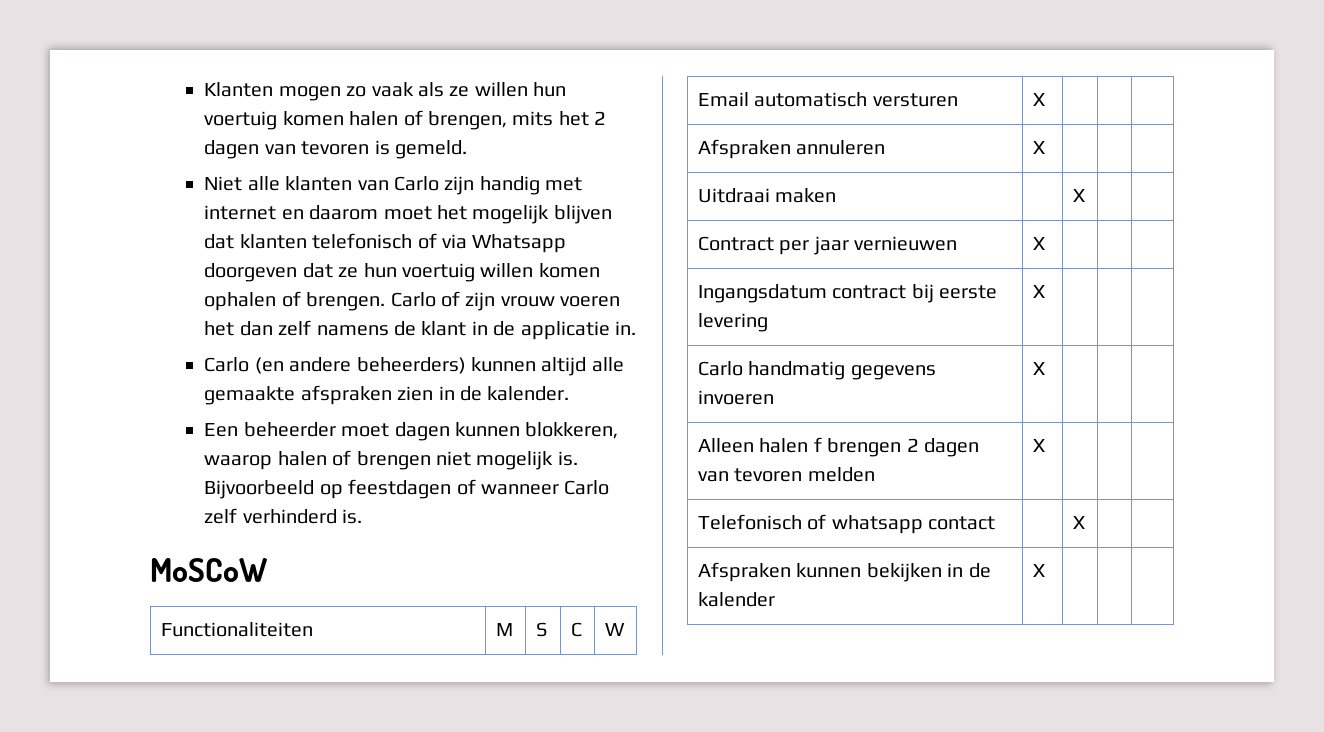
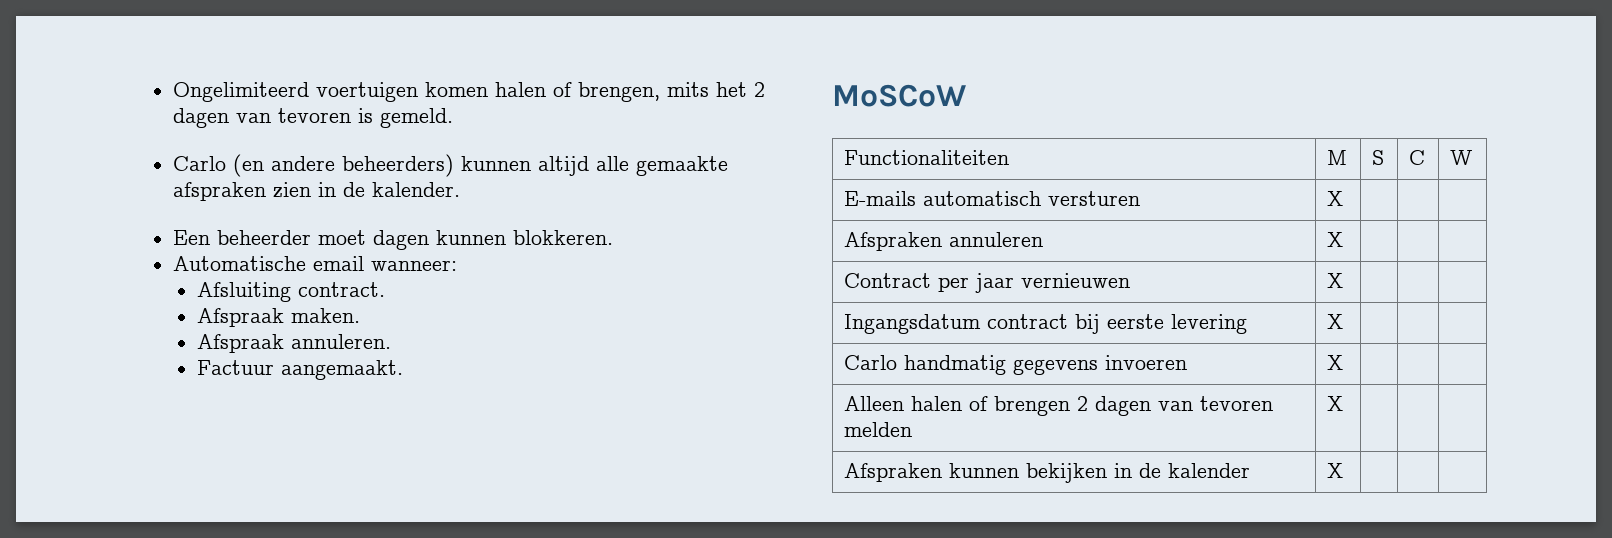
- Klanten mogen zo vaak als ze willen hun voertuig komen halen of brengen, mits het 2 dagen van tevoren is gemeld.
+ Ongelimiteerd voertuigen komen halen of brengen, mits het 2 dagen van tevoren is gemeld.
- Niet alle klanten van Carlo zijn handig met internet en daarom moet het mogelijk blijven dat klanten telefonisch of via Whatsapp doorgeven dat ze hun voertuig willen komen ophalen of brengen. Carlo of zijn vrouw voeren het dan zelf namens de klant in de applicatie in.
- Een beheerder moet dagen kunnen blokkeren, waarop halen of brengen niet mogelijk is. Bijvoorbeeld op feestdagen of wanneer Carlo zelf verhinderd is.
+ Een beheerder moet dagen kunnen blokkeren.
+ Automatische email wanneer:
+ Afsluiting contract.
+ Afspraak maken.
+ Afspraak annuleren.
+ Factuur aangemaakt.
- Email automatisch versturen | X | | |
+ E-mails automatisch versturen | X | | |
- Uitdraai maken | | X | |
- Alleen halen f brengen 2 dagen van tevoren melden | X | | |
+ Alleen halen of brengen 2 dagen van tevoren melden | X | | |
- Telefonisch of whatsapp contact | | X | |

